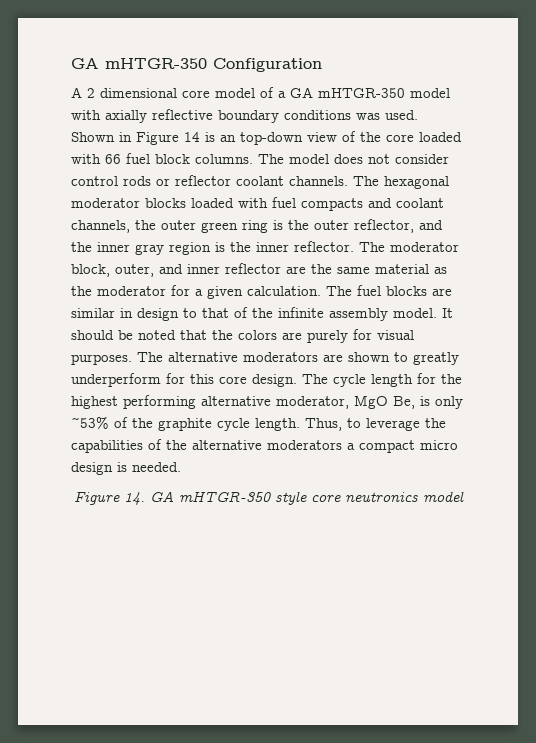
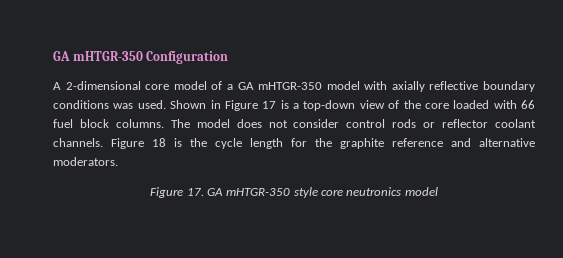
- A 2 dimensional core model of a GA mHTGR-350 model with axially reflective boundary conditions was used.
+ A 2-dimensional core model of a GA mHTGR-350 model with axially reflective boundary conditions was used.
- Shown in Figure 14 is an top-down view of the core loaded with 66 fuel block columns.
+ Shown in Figure 17 is a top-down view of the core loaded with 66 fuel block columns.
- The hexagonal moderator blocks loaded with fuel compacts and coolant channels, the outer green ring is the outer reflector, and the inner gray region is the inner reflector. The moderator block, outer, and inner reflector are the same material as the moderator for a given calculation. The fuel blocks are similar in design to that of the infinite assembly model. It should be noted that the colors are purely for visual purposes. The alternative moderators are shown to greatly underperform for this core design. The cycle length for the highest performing alternative moderator, MgO Be, is only ~53% of the graphite cycle length. Thus, to leverage the capabilities of the alternative moderators a compact micro design is needed.
- Figure 14. GA mHTGR-350 style core neutronics model
+ Figure 18 is the cycle length for the graphite reference and alternative moderators.
+ Figure 17. GA mHTGR-350 style core neutronics model

